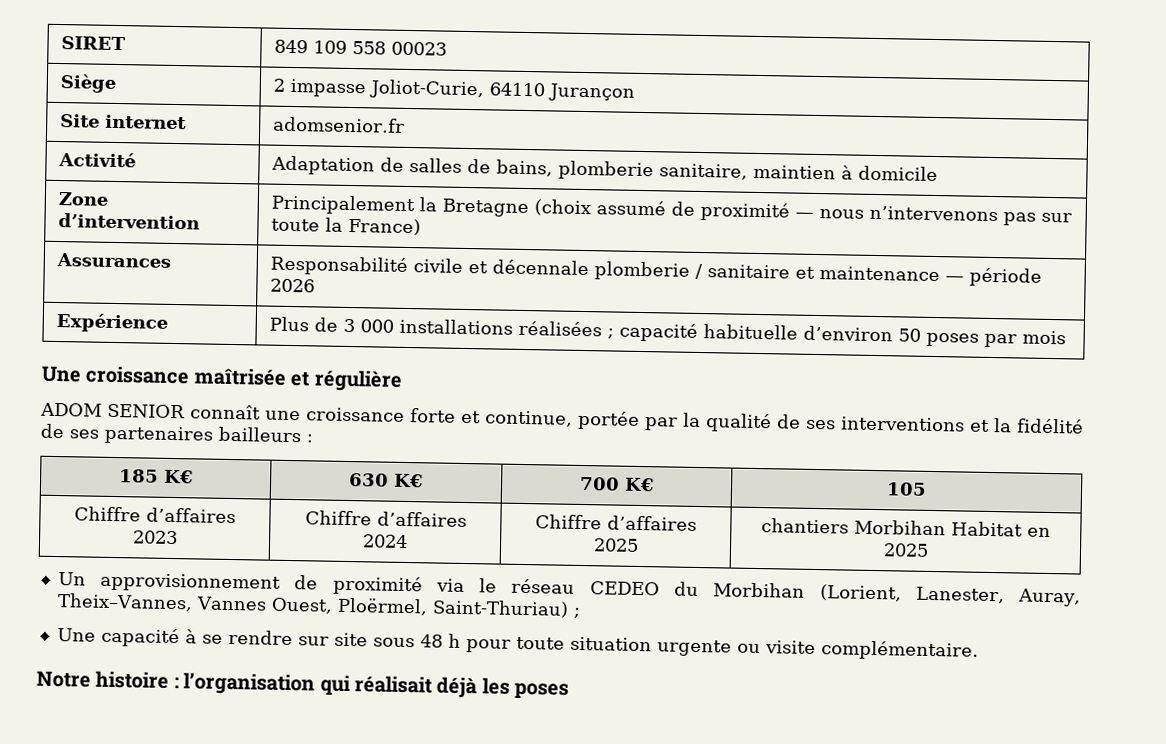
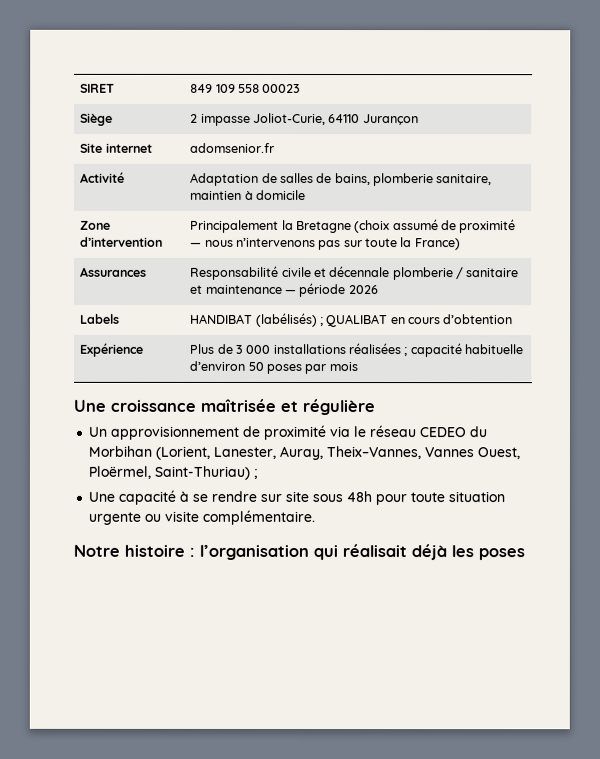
+ Labels | HANDIBAT (labélisés) ; QUALIBAT en cours d’obtention
- ADOM SENIOR connaît une croissance forte et continue, portée par la qualité de ses interventions et la fidélité de ses partenaires bailleurs :
- 185 K€ | 630 K€ | 700 K€ | 105
- Chiffre d’affaires 2023 | Chiffre d’affaires 2024 | Chiffre d’affaires 2025 | chantiers Morbihan Habitat en 2025
- Une capacité à se rendre sur site sous 48 h pour toute situation urgente ou visite complémentaire.
+ Une capacité à se rendre sur site sous 48h pour toute situation urgente ou visite complémentaire.

